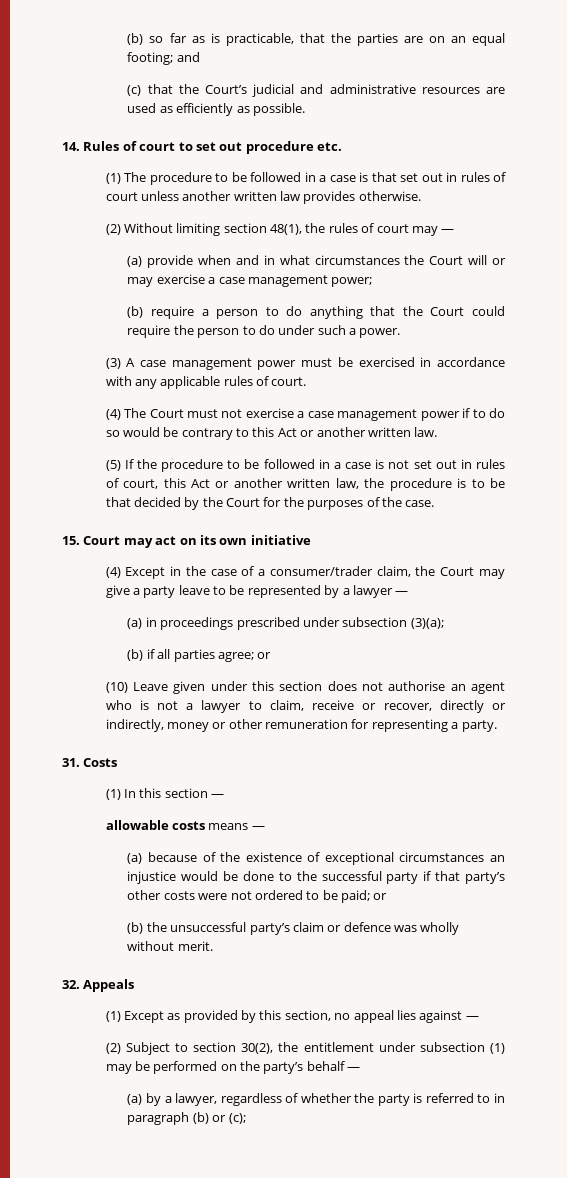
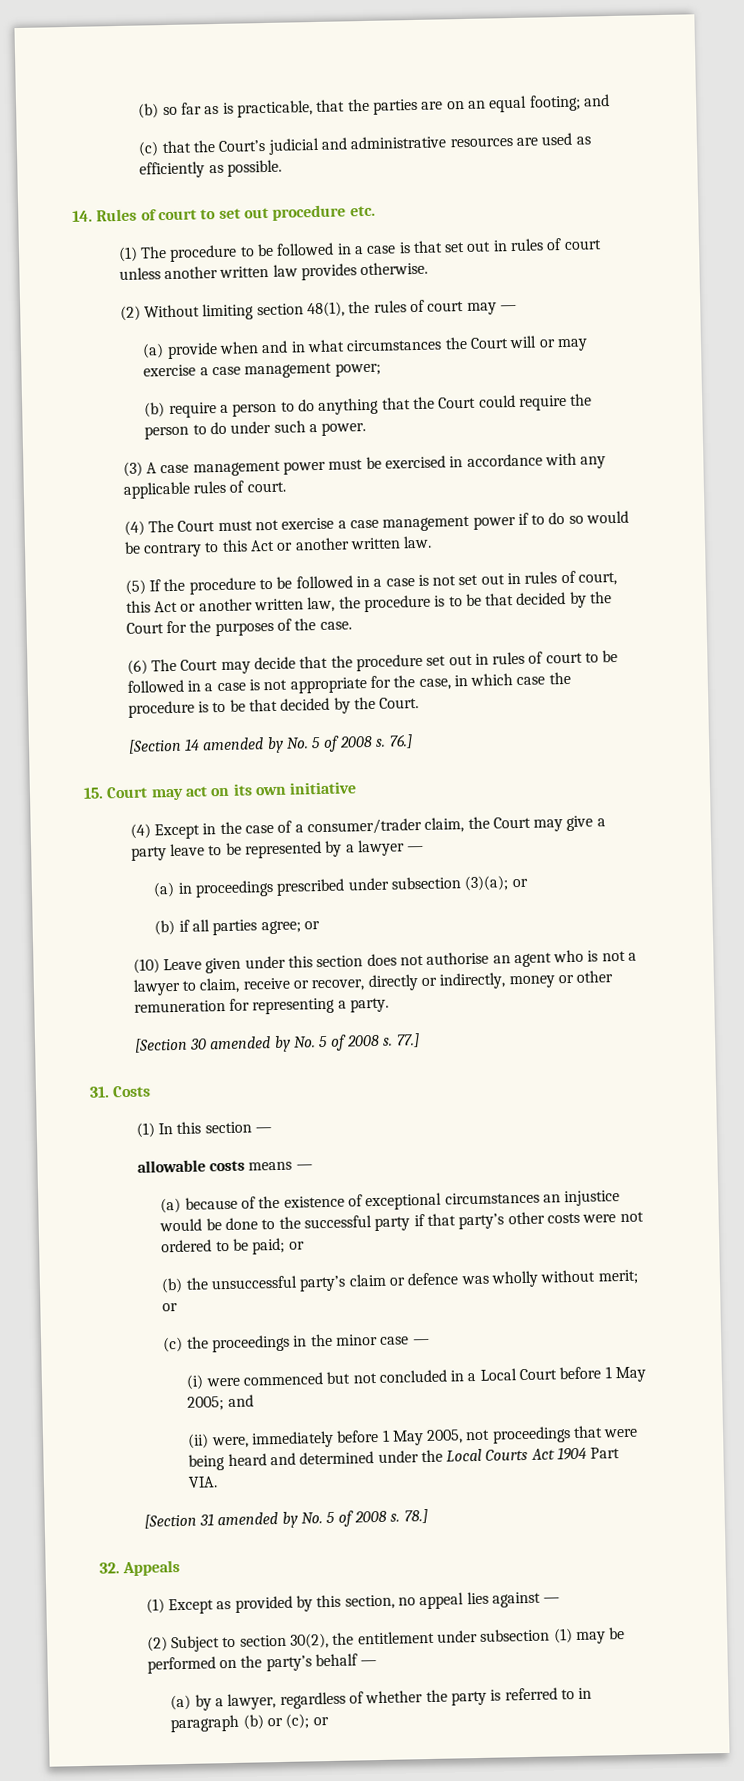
+ (6) The Court may decide that the procedure set out in rules of court to be followed in a case is not appropriate for the case, in which case the procedure is to be that decided by the Court.
+ [Section 14 amended by No. 5 of 2008 s. 76.]
- (a) in proceedings prescribed under subsection (3)(a);
+ (a) in proceedings prescribed under subsection (3)(a); or
+ [Section 30 amended by No. 5 of 2008 s. 77.]
- (b) the unsuccessful party’s claim or defence was wholly without merit.
+ (b) the unsuccessful party’s claim or defence was wholly without merit; or
+ (c) the proceedings in the minor case —
+ (i) were commenced but not concluded in a Local Court before 1 May 2005; and
+ (ii) were, immediately before 1 May 2005, not proceedings that were being heard and determined under the Local Courts Act 1904 Part VIA.
+ [Section 31 amended by No. 5 of 2008 s. 78.]
- (a) by a lawyer, regardless of whether the party is referred to in paragraph (b) or (c);
+ (a) by a lawyer, regardless of whether the party is referred to in paragraph (b) or (c); or

